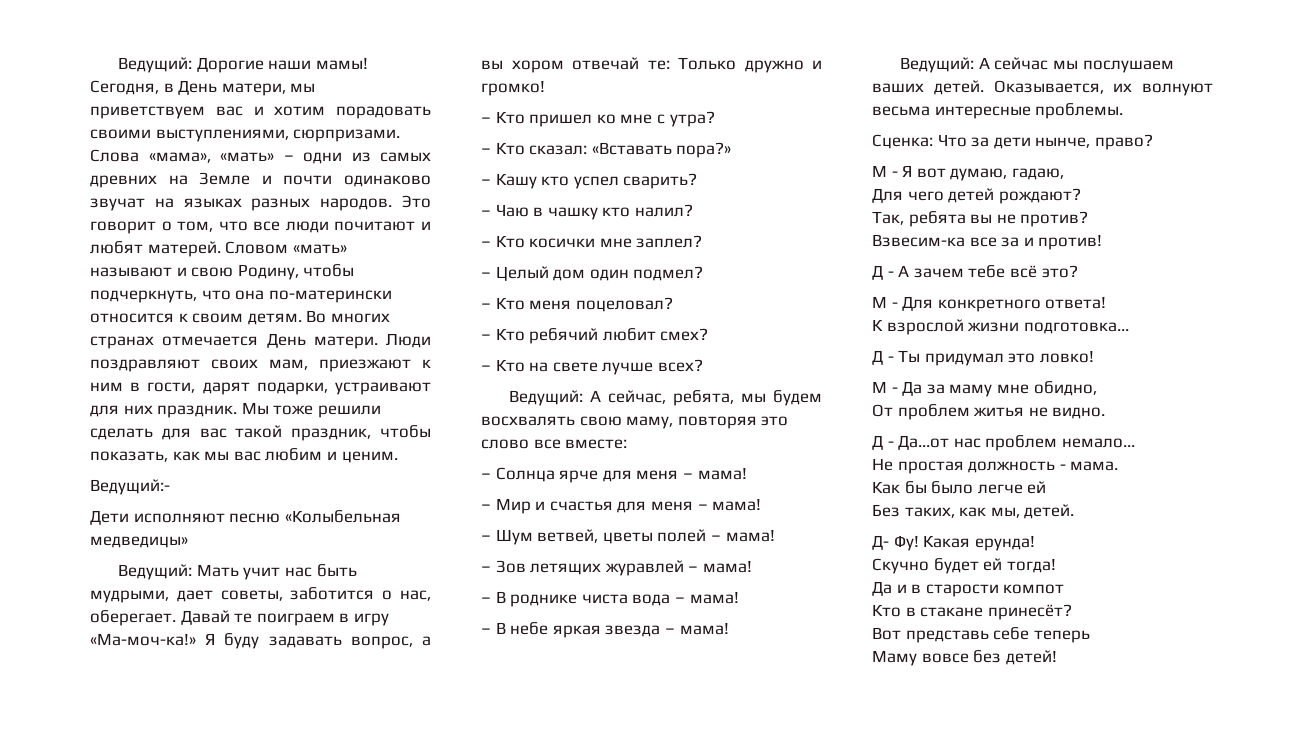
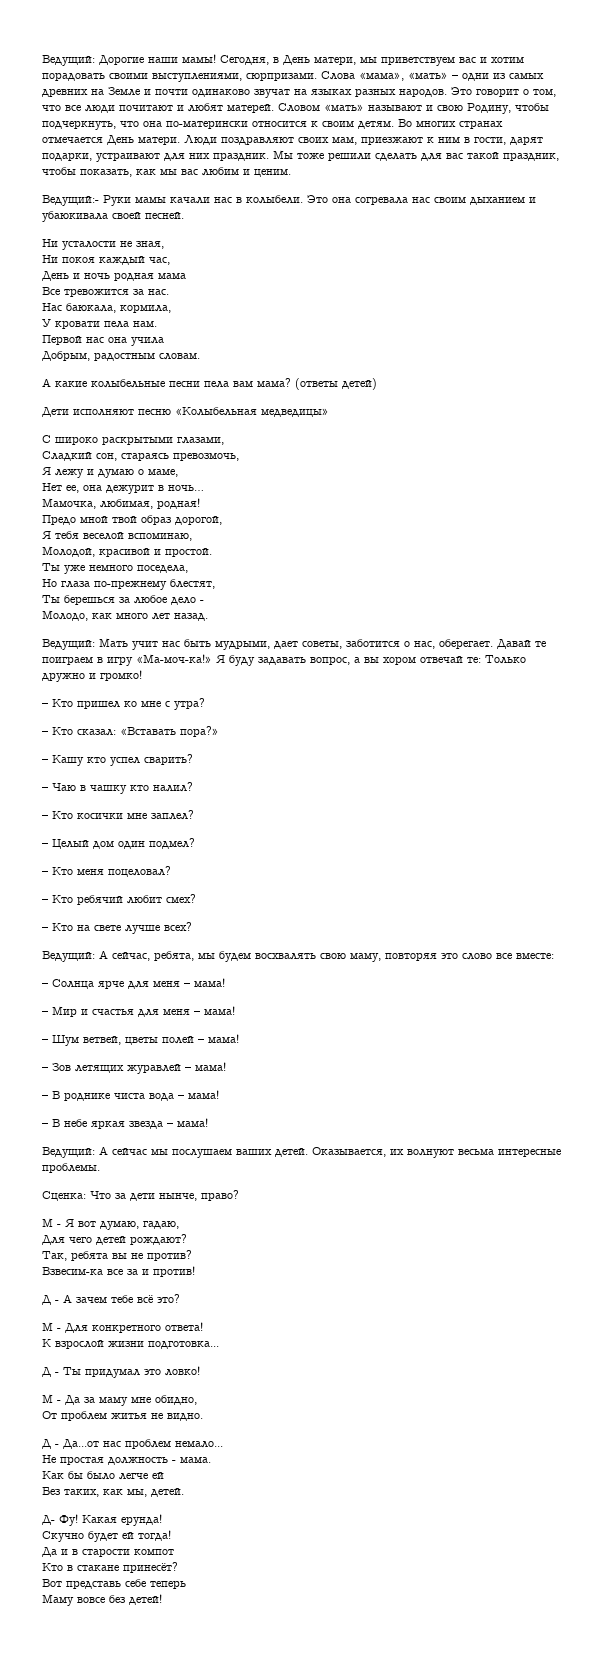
- Ведущий:-
+ Ведущий:- Руки мамы качали нас в колыбели. Это она согревала нас своим дыханием и убаюкивала своей песней.
+ Ни усталости не зная,
+ Ни покоя каждый час,
+ День и ночь родная мама
+ Все тревожится за нас.
+ Нас баюкала, кормила,
+ У кровати пела нам.
+ Первой нас она учила
+ Добрым, радостным словам.
+ А какие колыбельные песни пела вам мама? (ответы детей)
+ С широко раскрытыми глазами,
+ Сладкий сон, стараясь превозмочь,
+ Я лежу и думаю о маме,
+ Нет ее, она дежурит в ночь…
+ Мамочка, любимая, родная!
+ Предо мной твой образ дорогой,
+ Я тебя веселой вспоминаю,
+ Молодой, красивой и простой.
+ Ты уже немного поседела,
+ Но глаза по-прежнему блестят,
+ Ты берешься за любое дело -
+ Молодо, как много лет назад.

